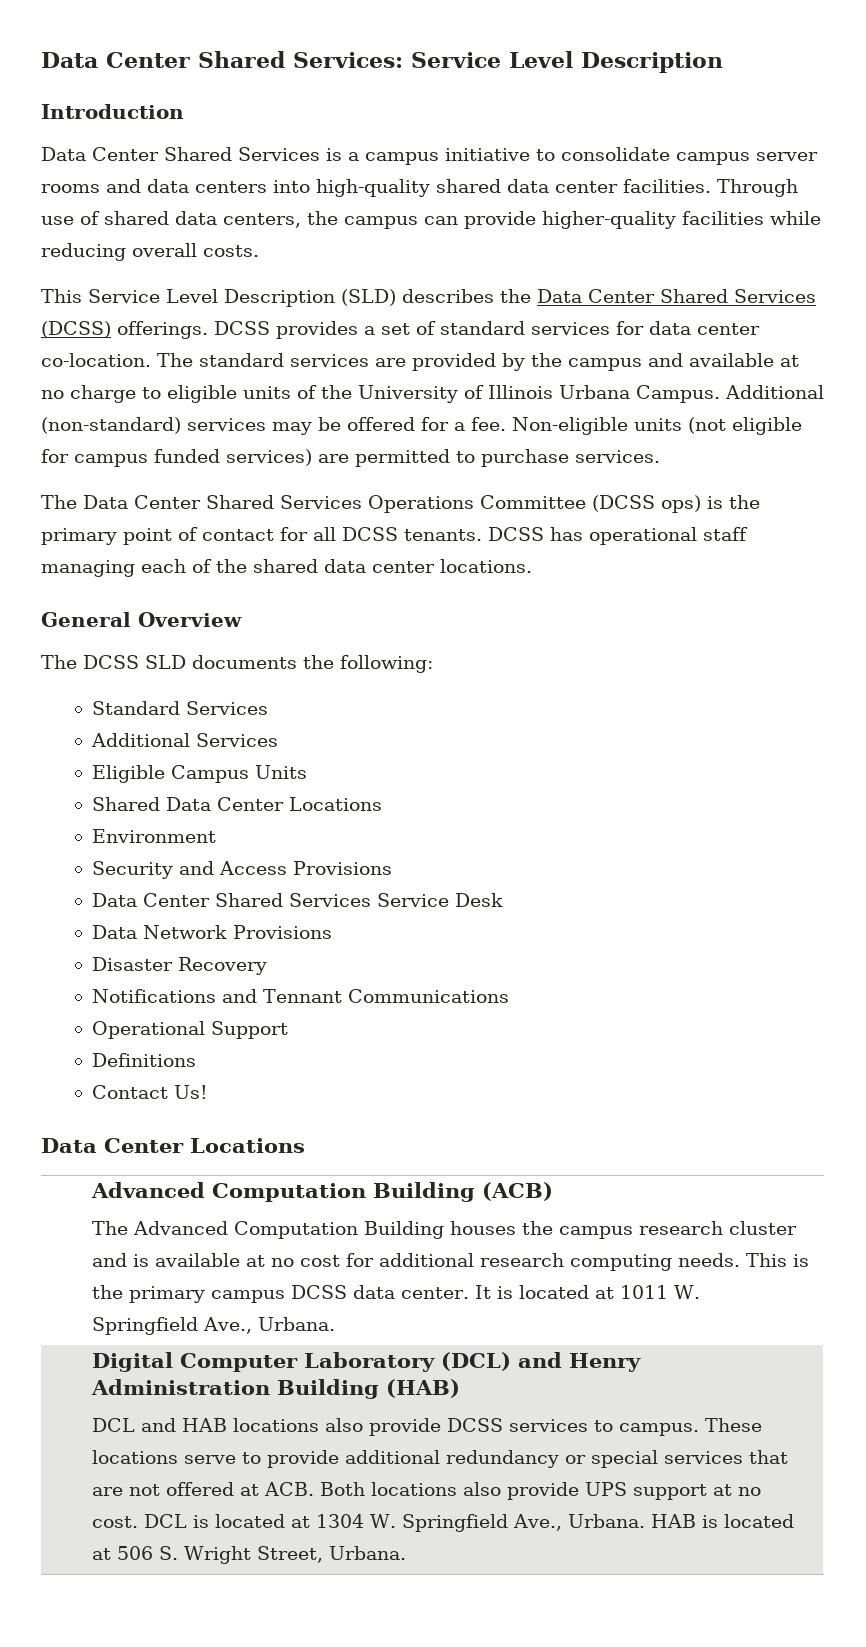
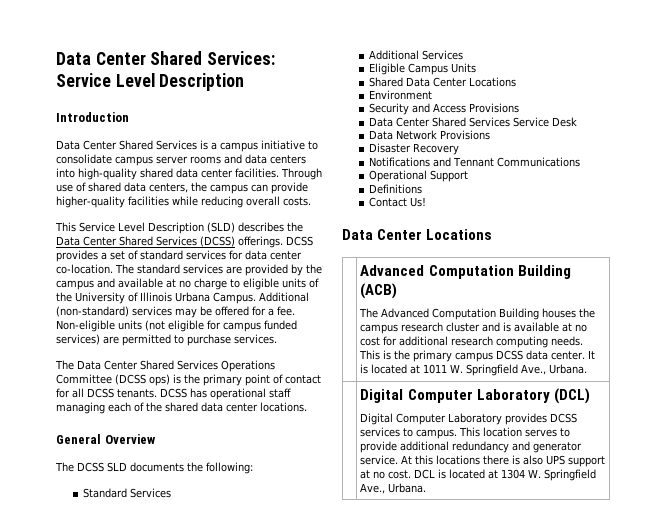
- Digital Computer Laboratory (DCL) and Henry Administration Building (HAB)
- DCL and HAB locations also provide DCSS services to campus.
+ Digital Computer Laboratory (DCL)
+ Digital Computer Laboratory provides DCSS services to campus.
- These locations serve to provide additional redundancy or special services that are not offered at ACB. Both locations also provide UPS support at no cost.
+ This location serves to provide additional redundancy and generator service. At this locations there is also UPS support at no cost.
- HAB is located at 506 S. Wright Street, Urbana.

